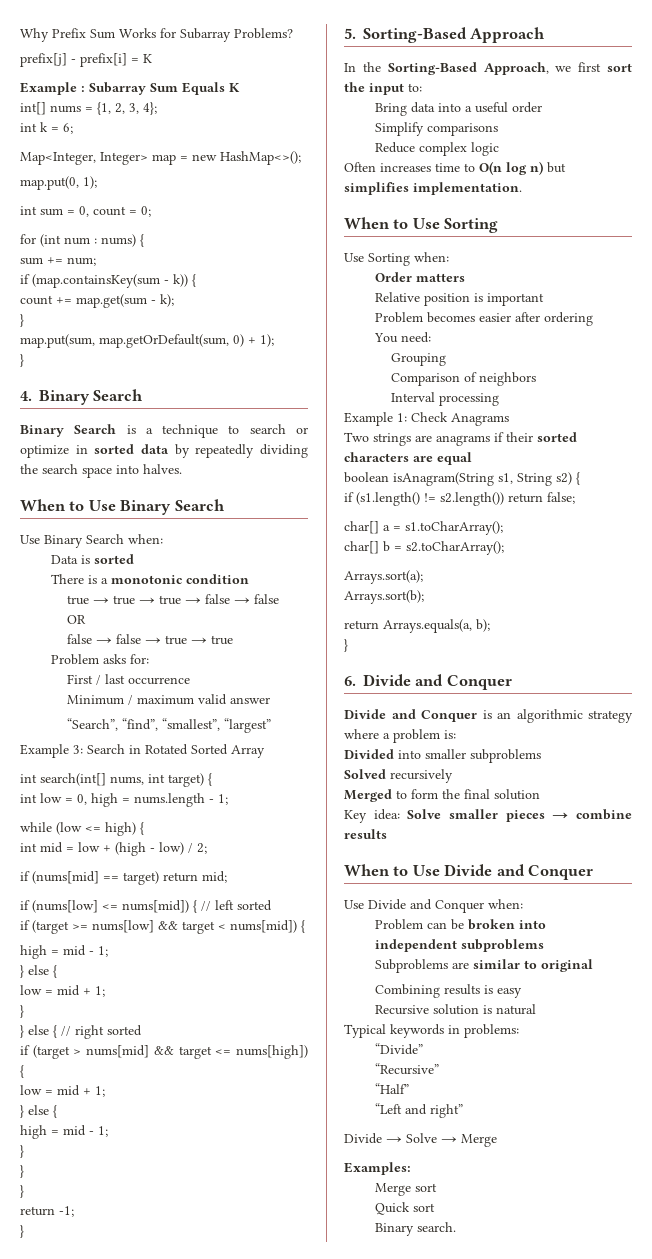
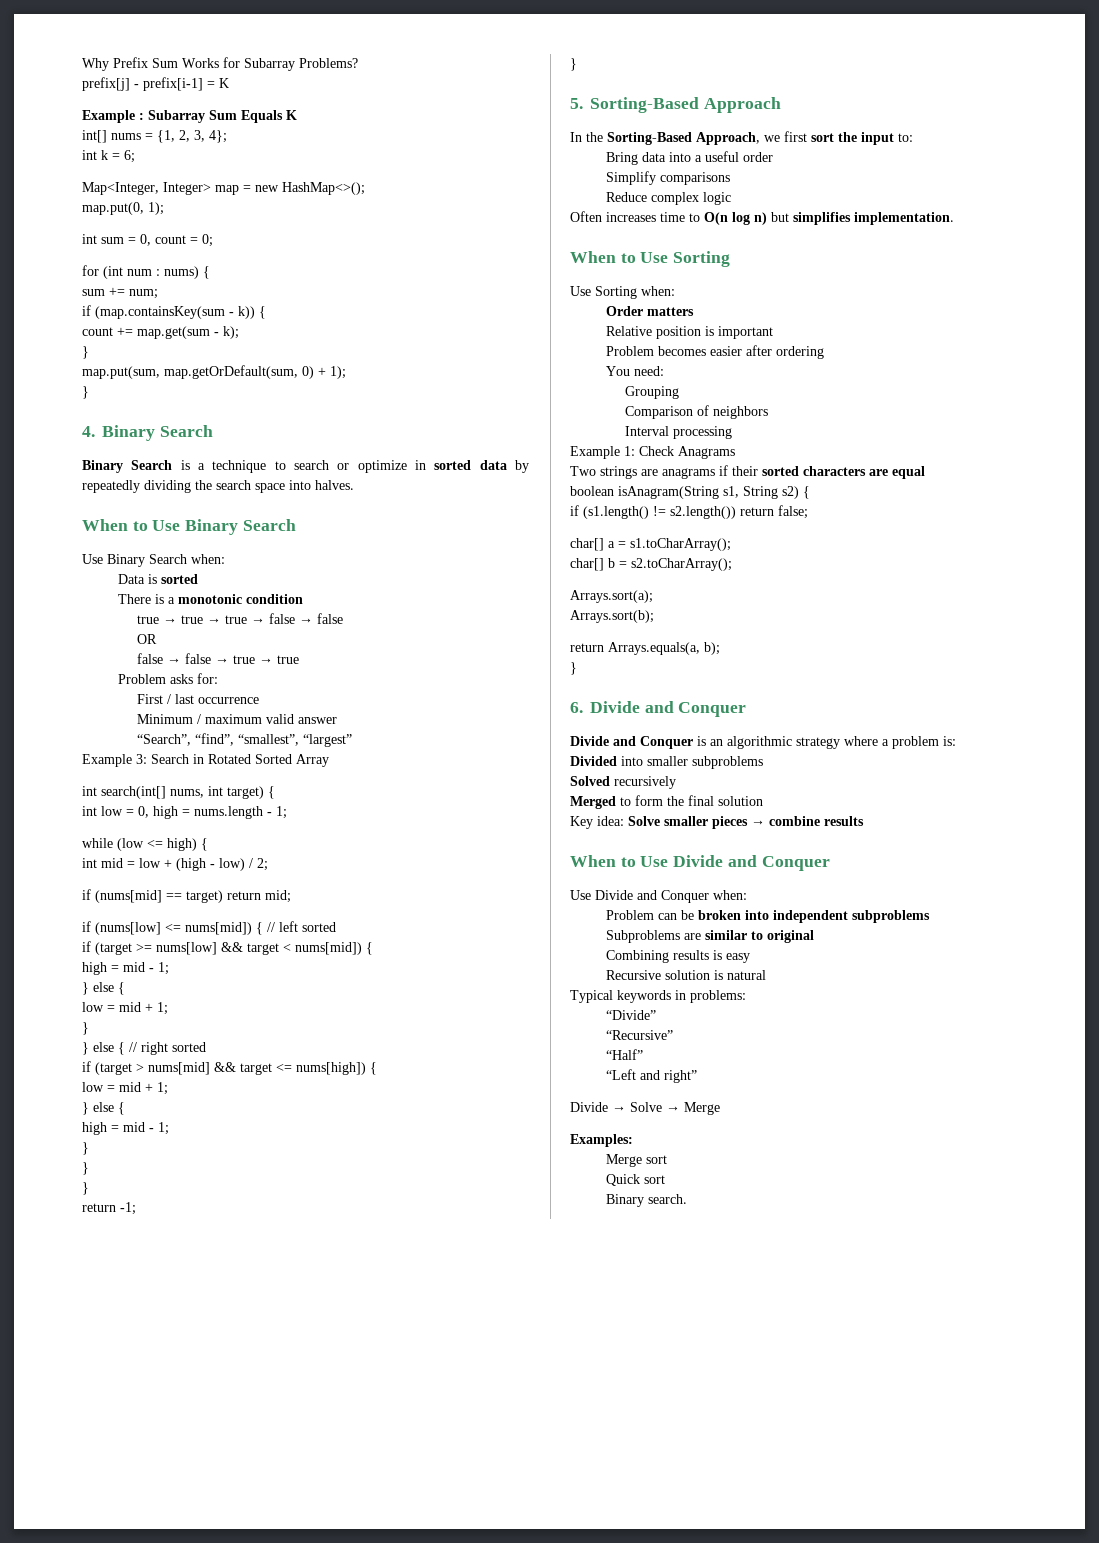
- prefix[j] - prefix[i] = K
+ prefix[j] - prefix[i-1] = K

